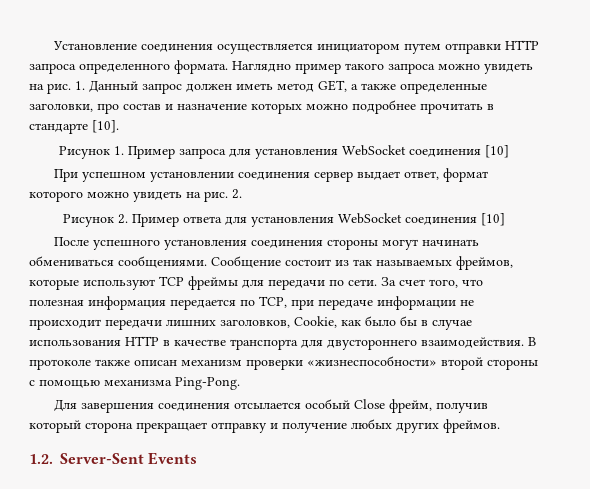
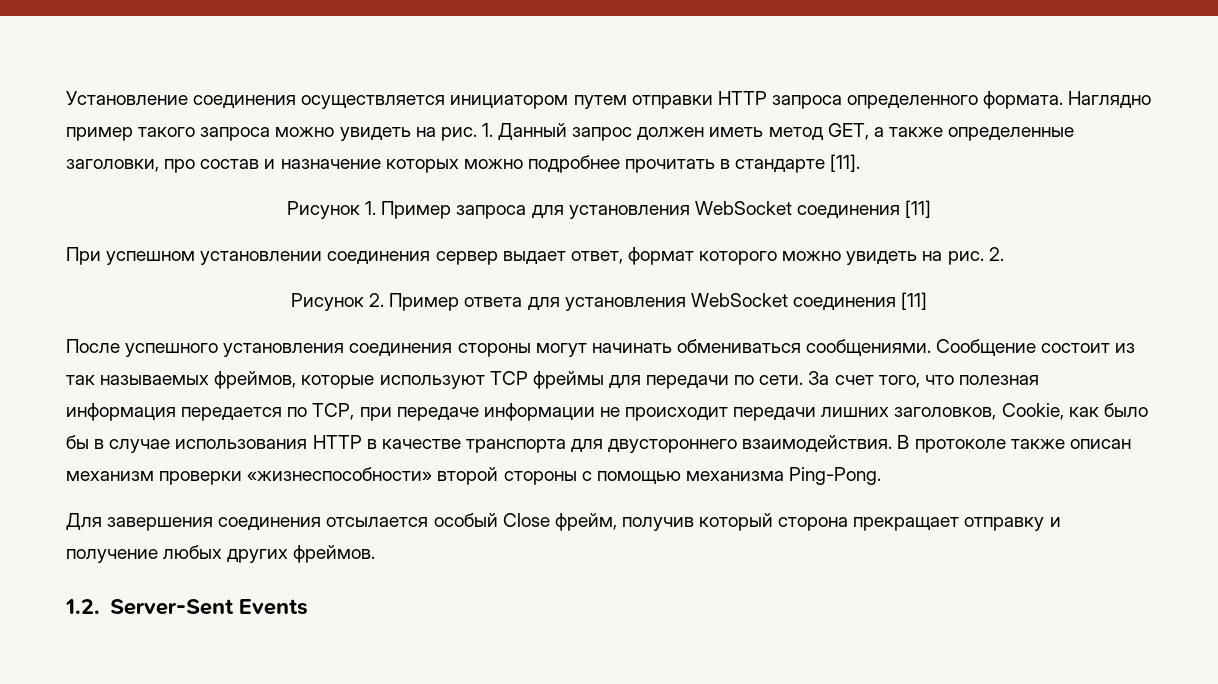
- 1. Данный запрос должен иметь метод GET, а также определенные заголовки, про состав и назначение которых можно подробнее прочитать в стандарте [10].
+ 1. Данный запрос должен иметь метод GET, а также определенные заголовки, про состав и назначение которых можно подробнее прочитать в стандарте [11].
- Рисунок 1. Пример запроса для установления WebSocket соединения [10]
+ Рисунок 1. Пример запроса для установления WebSocket соединения [11]
- Рисунок 2. Пример ответа для установления WebSocket соединения [10]
+ Рисунок 2. Пример ответа для установления WebSocket соединения [11]

